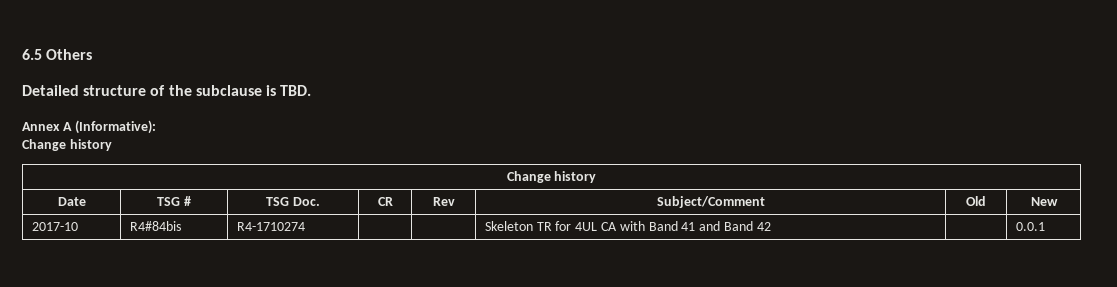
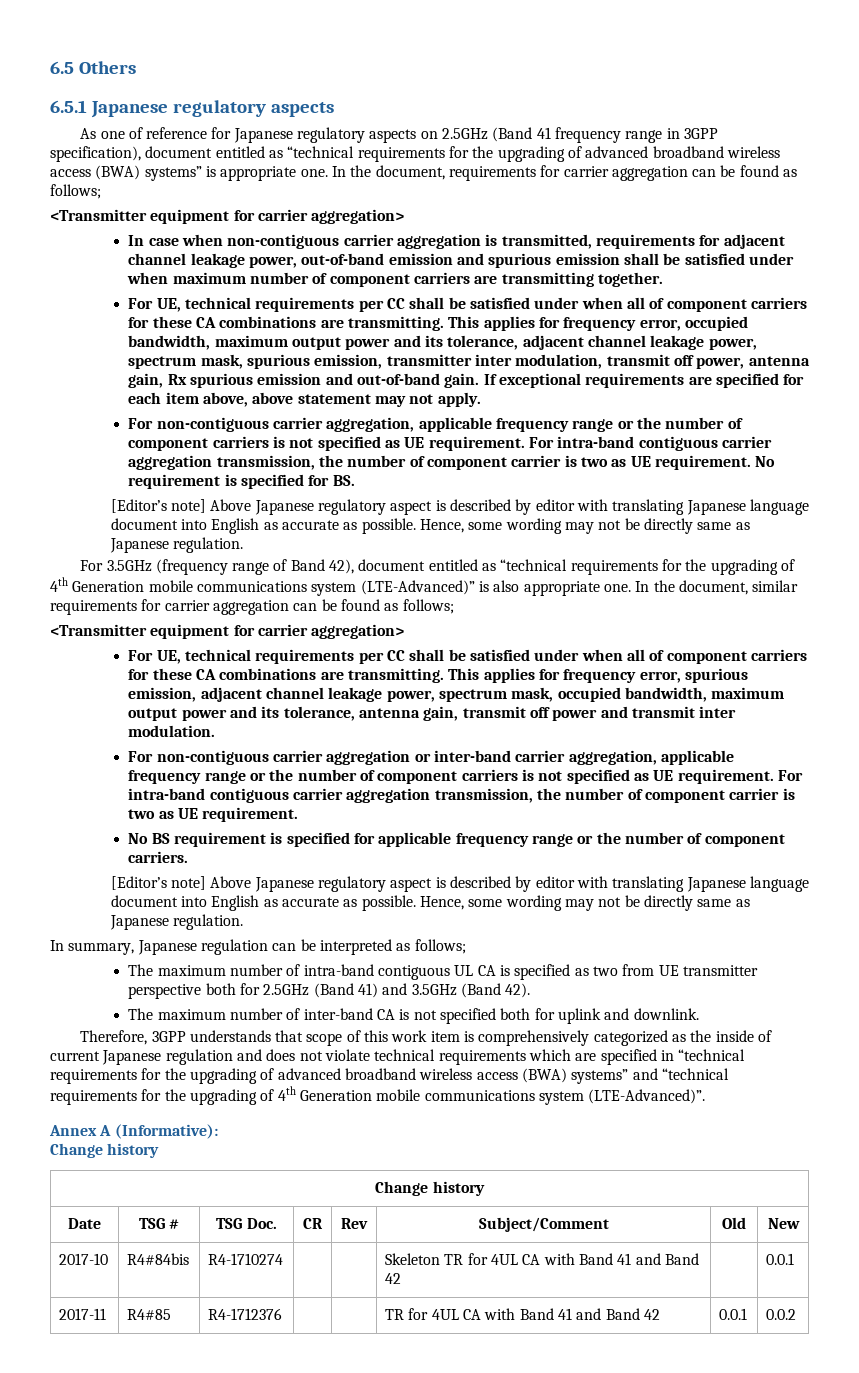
- Detailed structure of the subclause is TBD.
+ 6.5.1 Japanese regulatory aspects
+ As one of reference for Japanese regulatory aspects on 2.5GHz (Band 41 frequency range in 3GPP specification), document entitled as “technical requirements for the upgrading of advanced broadband wireless access (BWA) systems” is appropriate one. In the document, requirements for carrier aggregation can be found as follows;
+ <Transmitter equipment for carrier aggregation>
+ In case when non-contiguous carrier aggregation is transmitted, requirements for adjacent channel leakage power, out-of-band emission and spurious emission shall be satisfied under when maximum number of component carriers are transmitting together.
+ For UE, technical requirements per CC shall be satisfied under when all of component carriers for these CA combinations are transmitting. This applies for frequency error, occupied bandwidth, maximum output power and its tolerance, adjacent channel leakage power, spectrum mask, spurious emission, transmitter inter modulation, transmit off power, antenna gain, Rx spurious emission and out-of-band gain. If exceptional requirements are specified for each item above, above statement may not apply.
+ For non-contiguous carrier aggregation, applicable frequency range or the number of component carriers is not specified as UE requirement. For intra-band contiguous carrier aggregation transmission, the number of component carrier is two as UE requirement. No requirement is specified for BS.
+ [Editor’s note] Above Japanese regulatory aspect is described by editor with translating Japanese language document into English as accurate as possible. Hence, some wording may not be directly same as Japanese regulation.
+ For 3.5GHz (frequency range of Band 42), document entitled as “technical requirements for the upgrading of 4th Generation mobile communications system (LTE-Advanced)” is also appropriate one. In the document, similar requirements for carrier aggregation can be found as follows;
+ <Transmitter equipment for carrier aggregation>
+ For UE, technical requirements per CC shall be satisfied under when all of component carriers for these CA combinations are transmitting. This applies for frequency error, spurious emission, adjacent channel leakage power, spectrum mask, occupied bandwidth, maximum output power and its tolerance, antenna gain, transmit off power and transmit inter modulation.
+ For non-contiguous carrier aggregation or inter-band carrier aggregation, applicable frequency range or the number of component carriers is not specified as UE requirement. For intra-band contiguous carrier aggregation transmission, the number of component carrier is two as UE requirement.
+ No BS requirement is specified for applicable frequency range or the number of component carriers.
+ [Editor’s note] Above Japanese regulatory aspect is described by editor with translating Japanese language document into English as accurate as possible. Hence, some wording may not be directly same as Japanese regulation.
+ In summary, Japanese regulation can be interpreted as follows;
+ The maximum number of intra-band contiguous UL CA is specified as two from UE transmitter perspective both for 2.5GHz (Band 41) and 3.5GHz (Band 42).
+ The maximum number of inter-band CA is not specified both for uplink and downlink.
+ Therefore, 3GPP understands that scope of this work item is comprehensively categorized as the inside of current Japanese regulation and does not violate technical requirements which are specified in “technical requirements for the upgrading of advanced broadband wireless access (BWA) systems” and “technical requirements for the upgrading of 4th Generation mobile communications system (LTE-Advanced)”.
+ 2017-11 | R4#85 | R4-1712376 | | | TR for 4UL CA with Band 41 and Band 42 | 0.0.1 | 0.0.2

